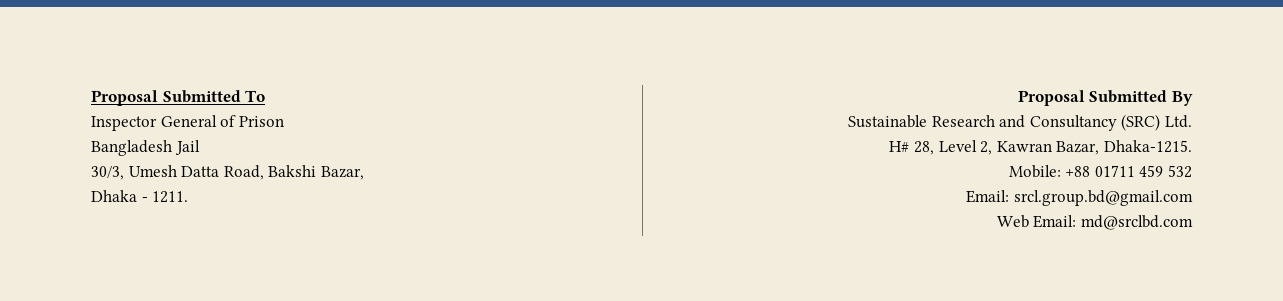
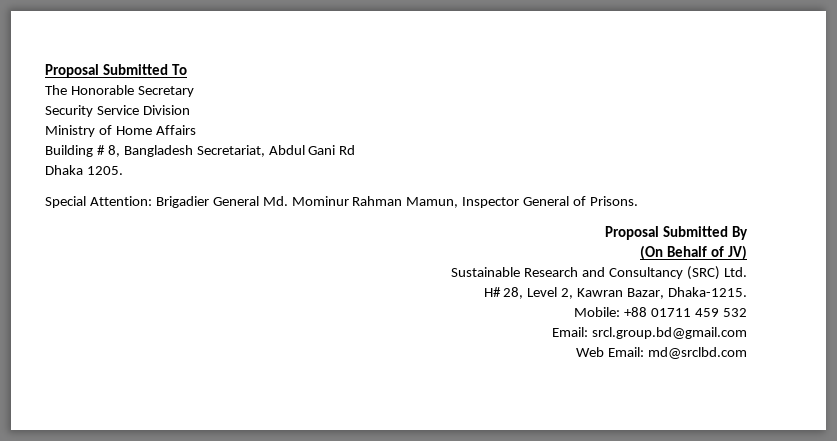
- Inspector General of Prison
- Bangladesh Jail
- 30/3, Umesh Datta Road, Bakshi Bazar,
- Dhaka - 1211.
+ The Honorable Secretary
+ Security Service Division
+ Ministry of Home Affairs
+ Building # 8, Bangladesh Secretariat, Abdul Gani Rd
+ Dhaka 1205.
+ Special Attention: Brigadier General Md. Mominur Rahman Mamun, Inspector General of Prisons.
+ (On Behalf of JV)

